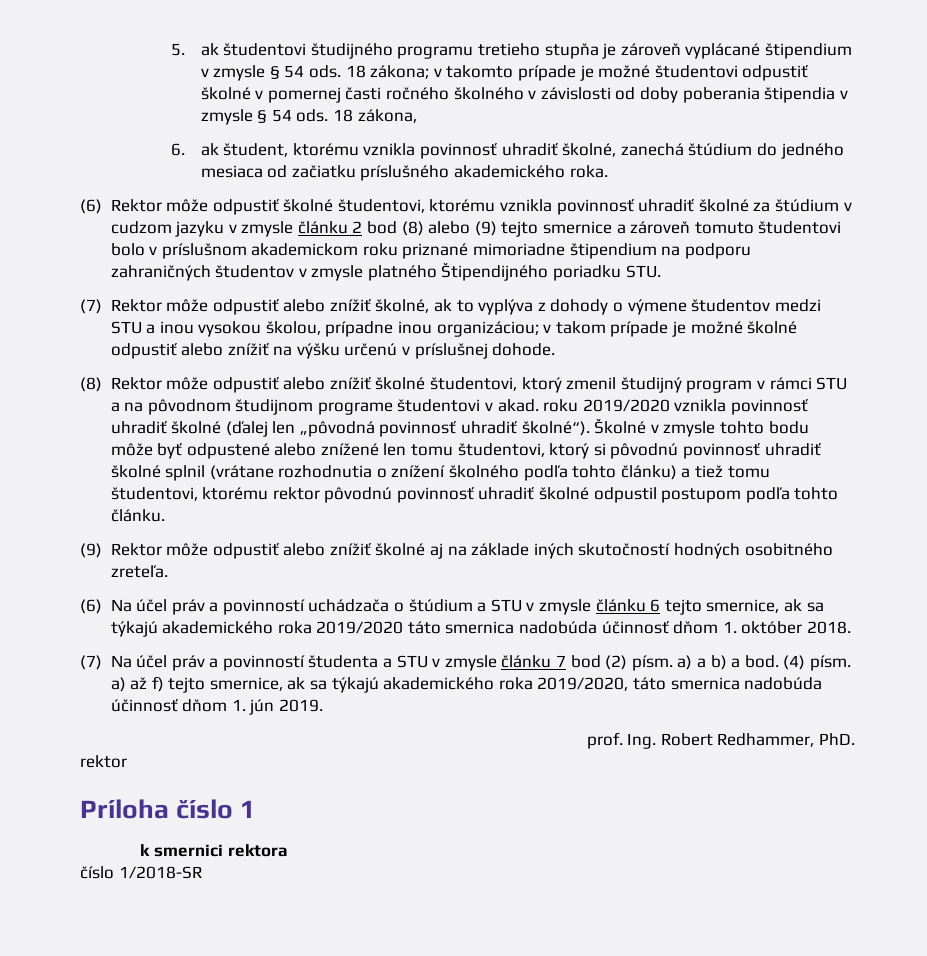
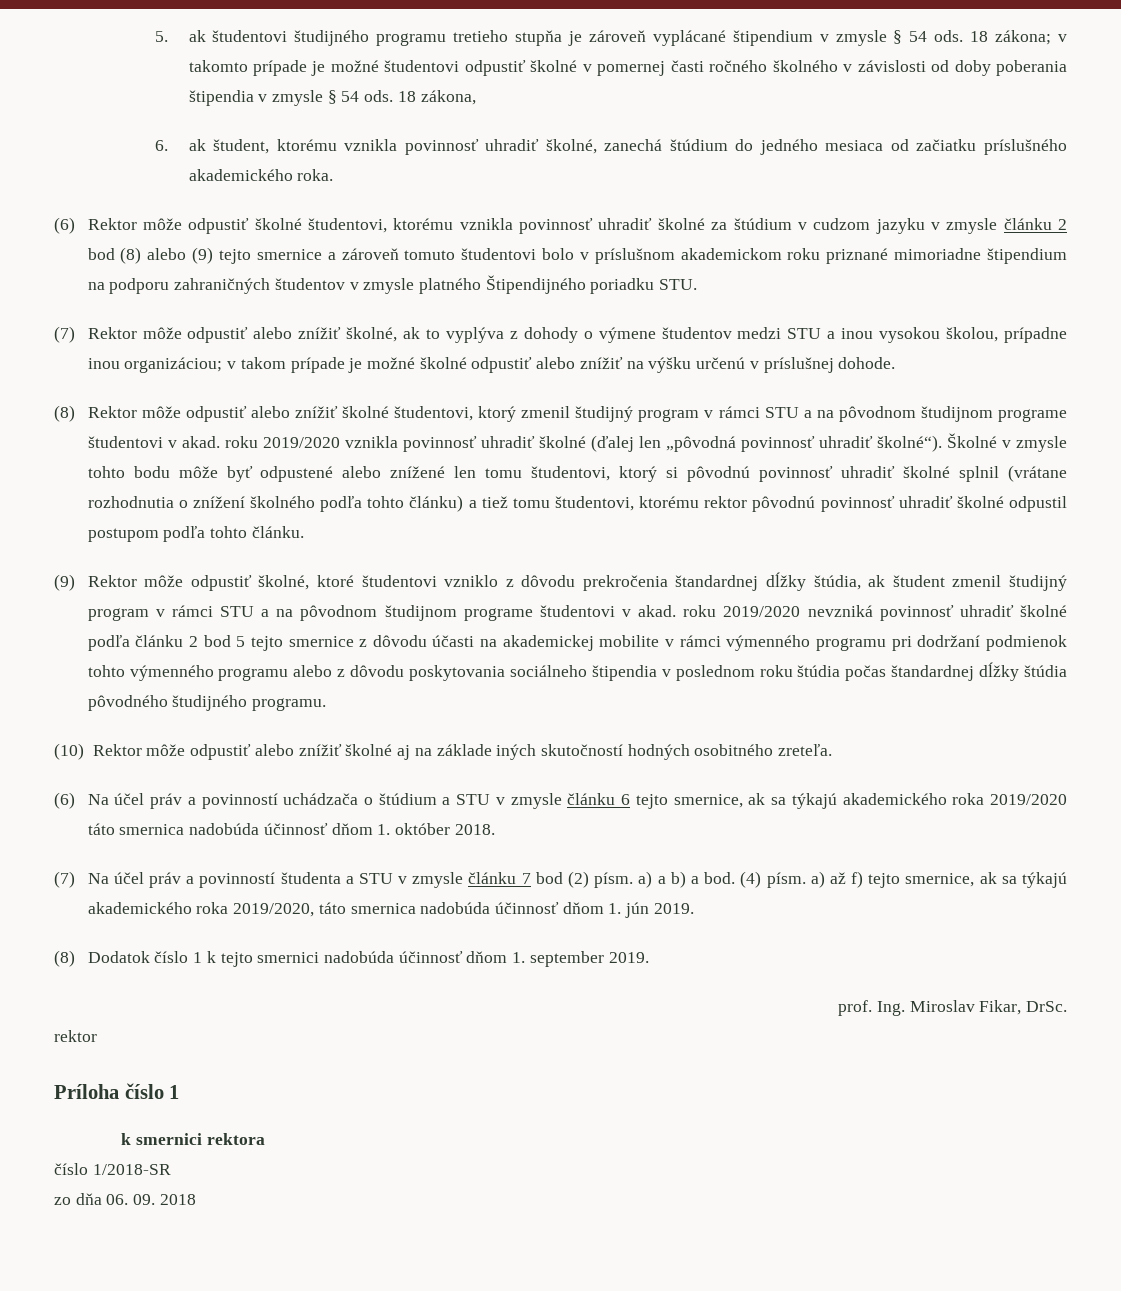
- (9) Rektor môže odpustiť alebo znížiť školné aj na základe iných skutočností hodných osobitného zreteľa.
+ (9) Rektor môže odpustiť školné, ktoré študentovi vzniklo z dôvodu prekročenia štandardnej dĺžky štúdia, ak študent zmenil študijný program v rámci STU a na pôvodnom študijnom programe študentovi v akad. roku 2019/2020 nevzniká povinnosť uhradiť školné podľa článku 2 bod 5 tejto smernice z dôvodu účasti na akademickej mobilite v rámci výmenného programu pri dodržaní podmienok tohto výmenného programu alebo z dôvodu poskytovania sociálneho štipendia v poslednom roku štúdia počas štandardnej dĺžky štúdia pôvodného študijného programu.
+ (10) Rektor môže odpustiť alebo znížiť školné aj na základe iných skutočností hodných osobitného zreteľa.
+ (8) Dodatok číslo 1 k tejto smernici nadobúda účinnosť dňom 1. september 2019.
- prof. Ing. Robert Redhammer, PhD.
+ prof. Ing. Miroslav Fikar, DrSc.
+ zo dňa 06. 09. 2018

